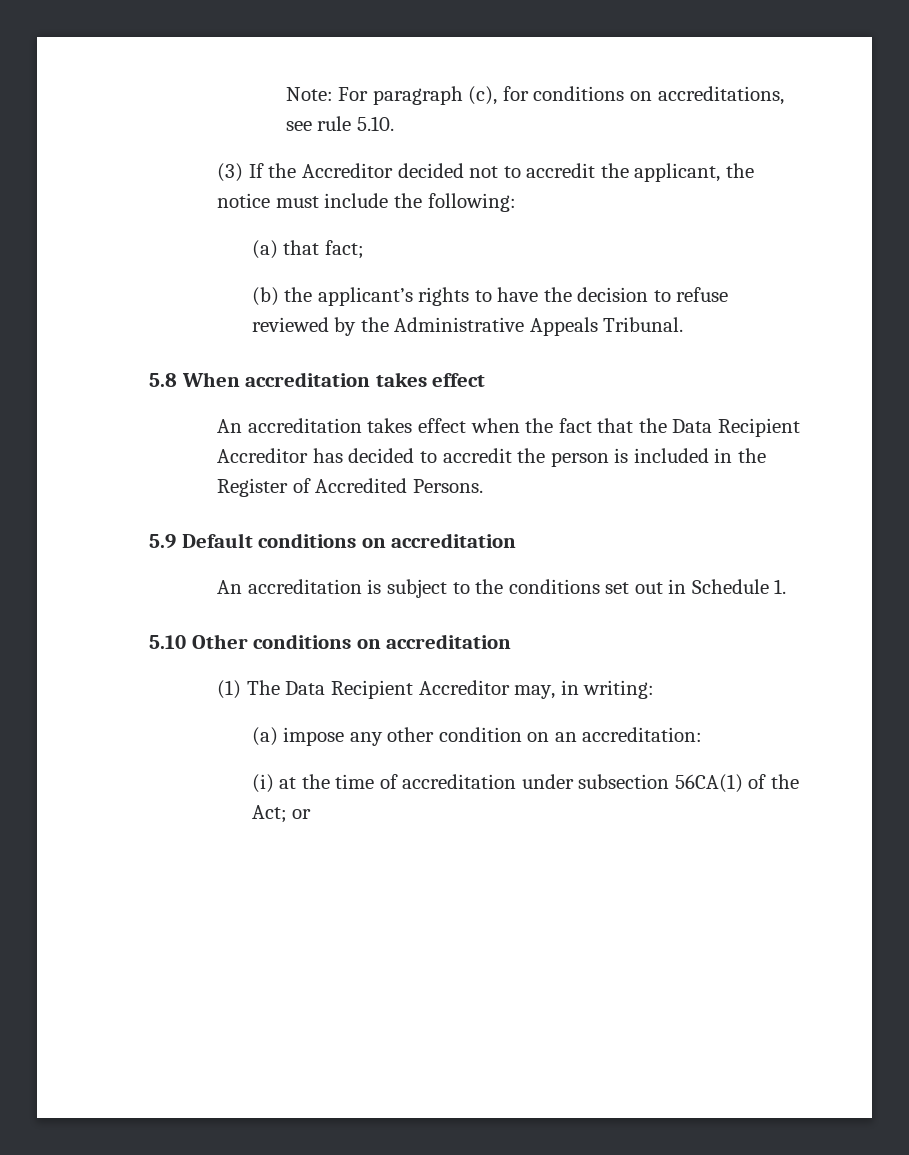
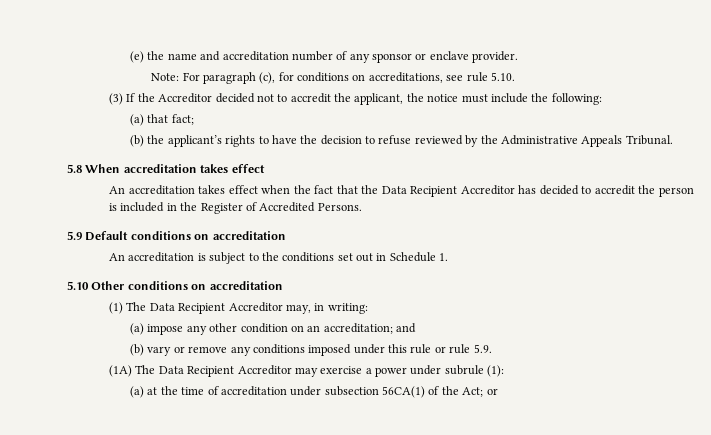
+ (e) the name and accreditation number of any sponsor or enclave provider.
- (a) impose any other condition on an accreditation:
- (i) at the time of accreditation under subsection 56CA(1) of the Act; or
+ (a) impose any other condition on an accreditation; and
+ (b) vary or remove any conditions imposed under this rule or rule 5.9.
+ (1A) The Data Recipient Accreditor may exercise a power under subrule (1):
+ (a) at the time of accreditation under subsection 56CA(1) of the Act; or

